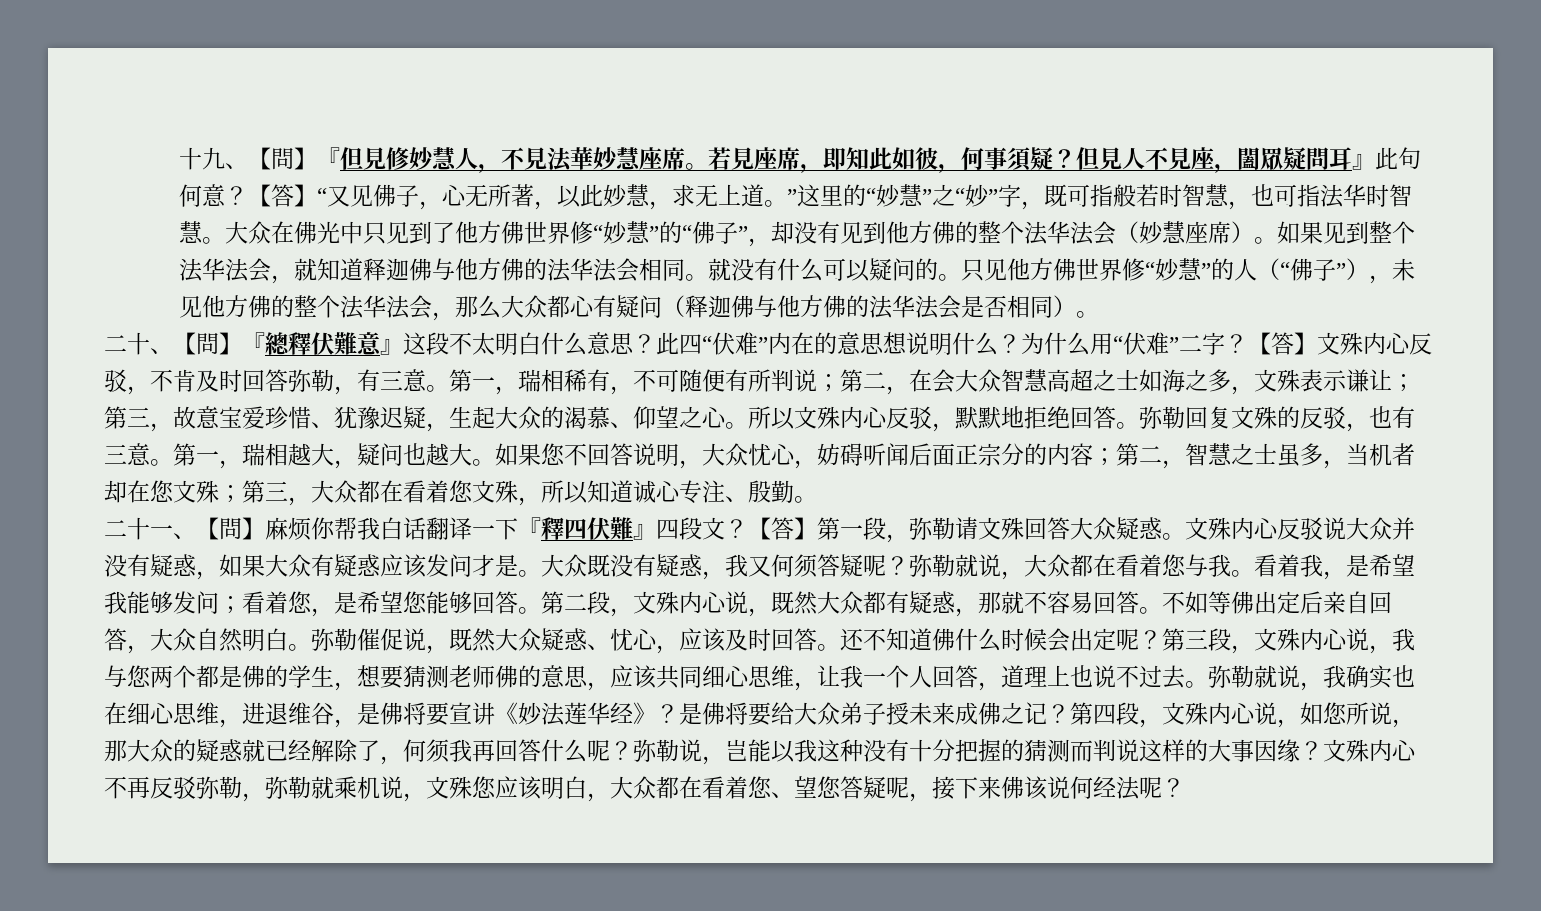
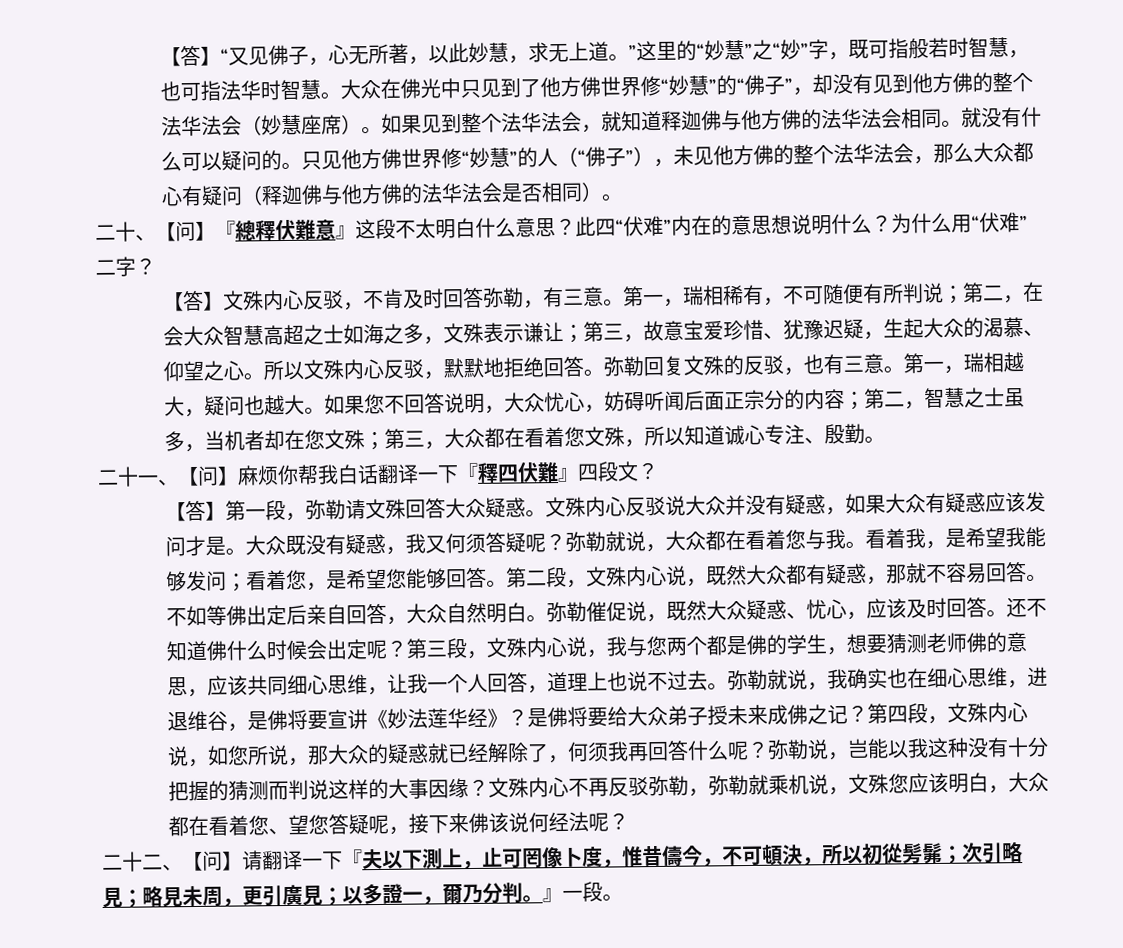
- 十九、【問】『但見修妙慧人，不見法華妙慧座席。若見座席，即知此如彼，何事須疑？但見人不見座，闔眾疑問耳』此句何意？
- 二十、【問】『總釋伏難意』这段不太明白什么意思？
+ 二十、【问】『總釋伏難意』这段不太明白什么意思？
- 为什么用“伏难”二字？【答】文殊内心反驳，不肯及时回答弥勒，有三意。
+ 为什么用“伏难”二字？
+ 【答】文殊内心反驳，不肯及时回答弥勒，有三意。
- 二十一、【問】麻烦你帮我白话翻译一下『釋四伏難』四段文？【答】第一段，弥勒请文殊回答大众疑惑。
+ 二十一、【问】麻烦你帮我白话翻译一下『釋四伏難』四段文？
+ 【答】第一段，弥勒请文殊回答大众疑惑。
+ 二十二、【问】请翻译一下『夫以下測上，止可罔像卜度，惟昔儔今，不可頓決，所以初從髣髴；次引略見；略見未周，更引廣見；以多證一，爾乃分判。』一段。

